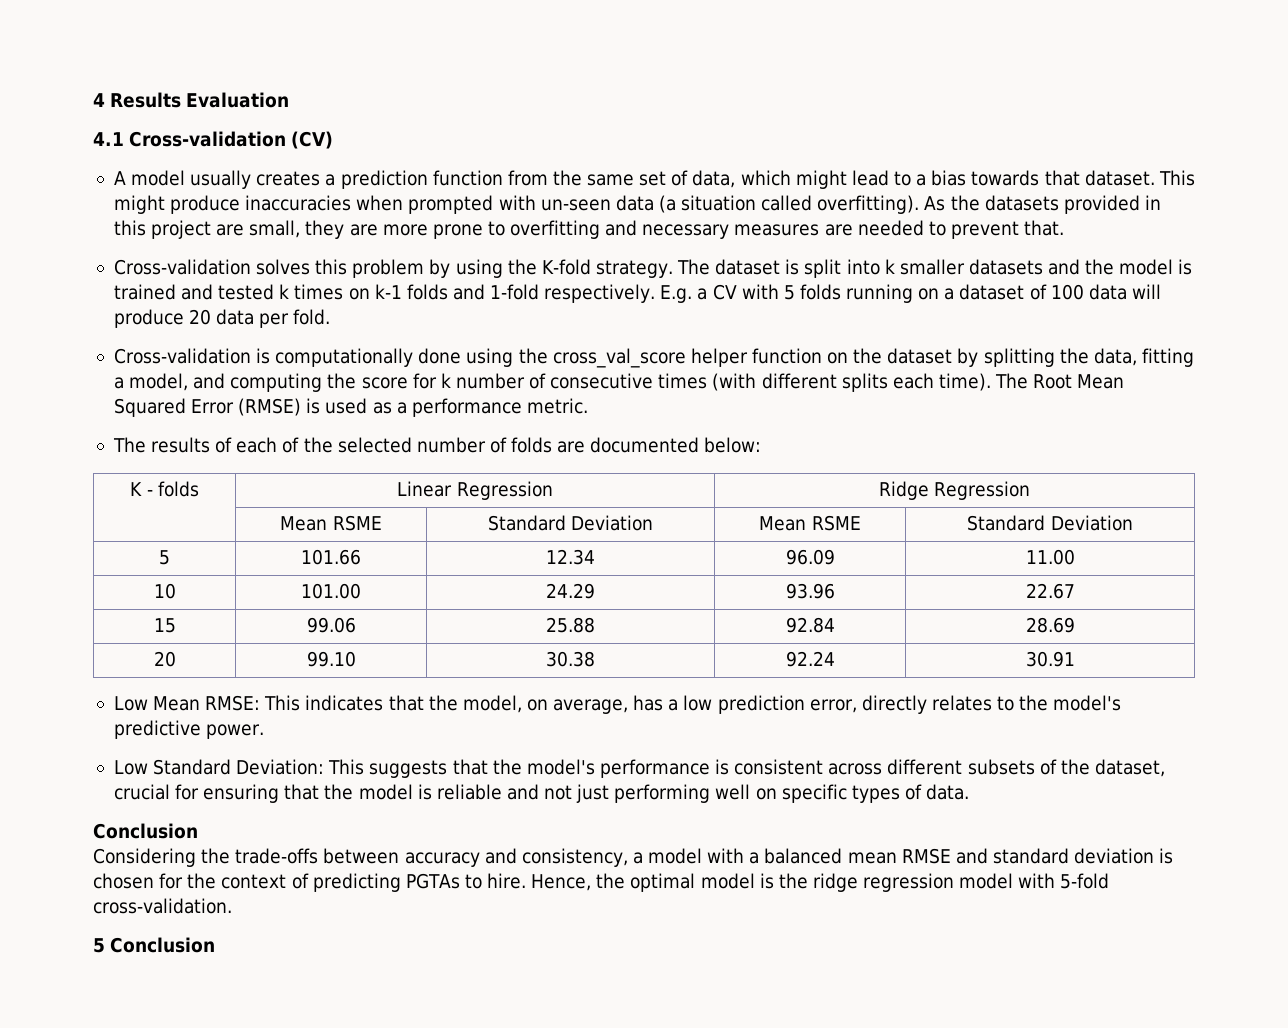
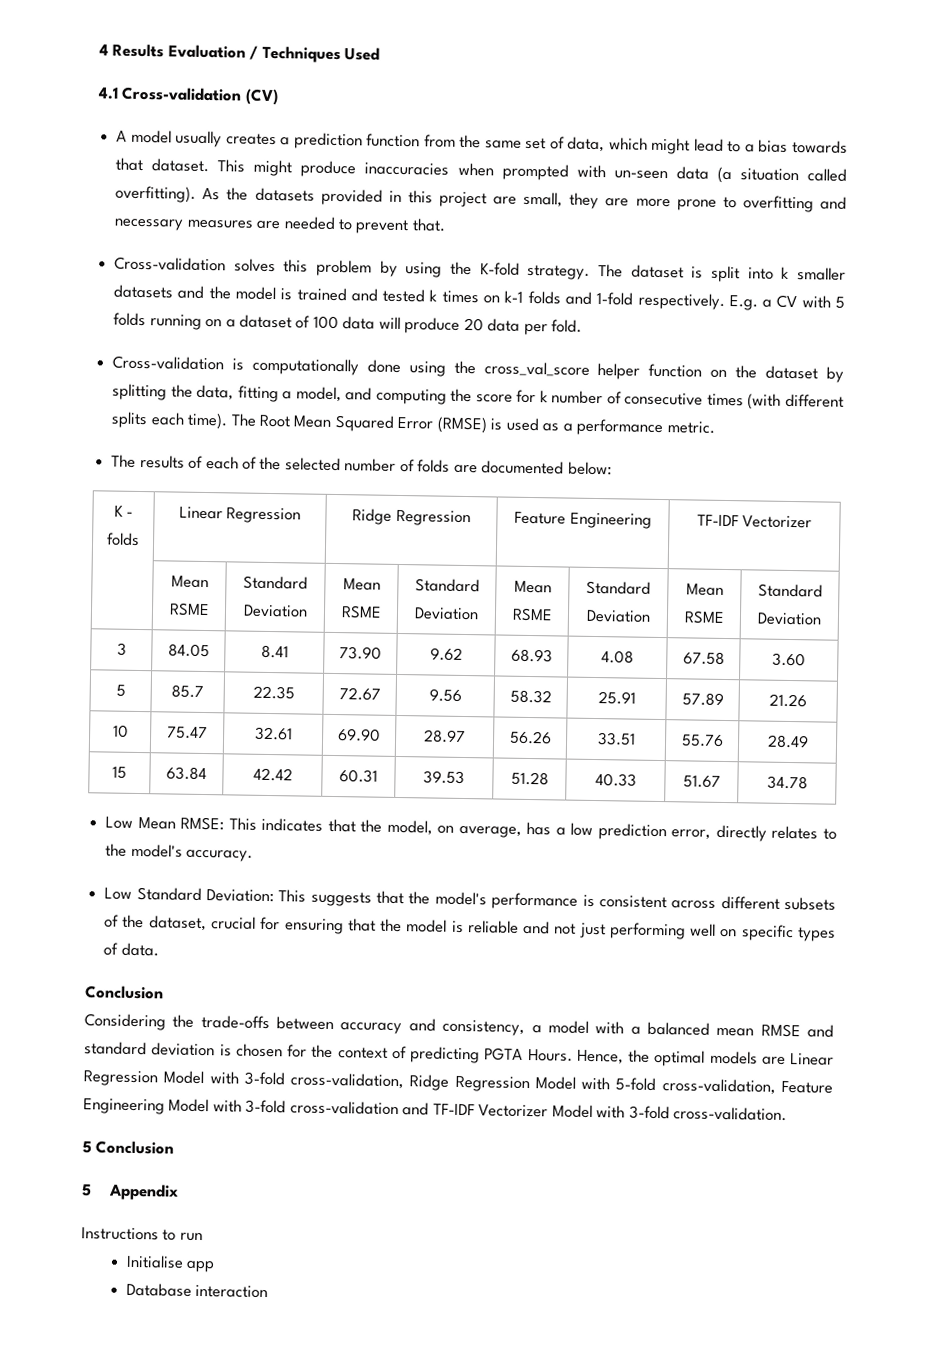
- 4 Results Evaluation
+ 4 Results Evaluation / Techniques Used
- K - folds | Linear Regression | Ridge Regression
- | Mean RSME | Standard Deviation | Mean RSME | Standard Deviation
- 5 | 101.66 | 12.34 | 96.09 | 11.00
- 10 | 101.00 | 24.29 | 93.96 | 22.67
- 15 | 99.06 | 25.88 | 92.84 | 28.69
- 20 | 99.10 | 30.38 | 92.24 | 30.91
+ K - folds | Linear Regression | Ridge Regression | Feature Engineering | TF-IDF Vectorizer
+ | Mean RSME | Standard Deviation | Mean RSME | Standard Deviation | Mean RSME | Standard Deviation | Mean RSME | Standard Deviation
+ 3 | 84.05 | 8.41 | 73.90 | 9.62 | 68.93 | 4.08 | 67.58 | 3.60
+ 5 | 85.7 | 22.35 | 72.67 | 9.56 | 58.32 | 25.91 | 57.89 | 21.26
+ 10 | 75.47 | 32.61 | 69.90 | 28.97 | 56.26 | 33.51 | 55.76 | 28.49
+ 15 | 63.84 | 42.42 | 60.31 | 39.53 | 51.28 | 40.33 | 51.67 | 34.78
- Low Mean RMSE: This indicates that the model, on average, has a low prediction error, directly relates to the model's predictive power.
+ Low Mean RMSE: This indicates that the model, on average, has a low prediction error, directly relates to the model's accuracy.
- Considering the trade-offs between accuracy and consistency, a model with a balanced mean RMSE and standard deviation is chosen for the context of predicting PGTAs to hire. Hence, the optimal model is the ridge regression model with 5-fold cross-validation.
+ Considering the trade-offs between accuracy and consistency, a model with a balanced mean RMSE and standard deviation is chosen for the context of predicting PGTA Hours. Hence, the optimal models are Linear Regression Model with 3-fold cross-validation, Ridge Regression Model with 5-fold cross-validation, Feature Engineering Model with 3-fold cross-validation and TF-IDF Vectorizer Model with 3-fold cross-validation.
  5 Conclusion
+ 5 Appendix
+ Instructions to run
+ Initialise app
+ Database interaction

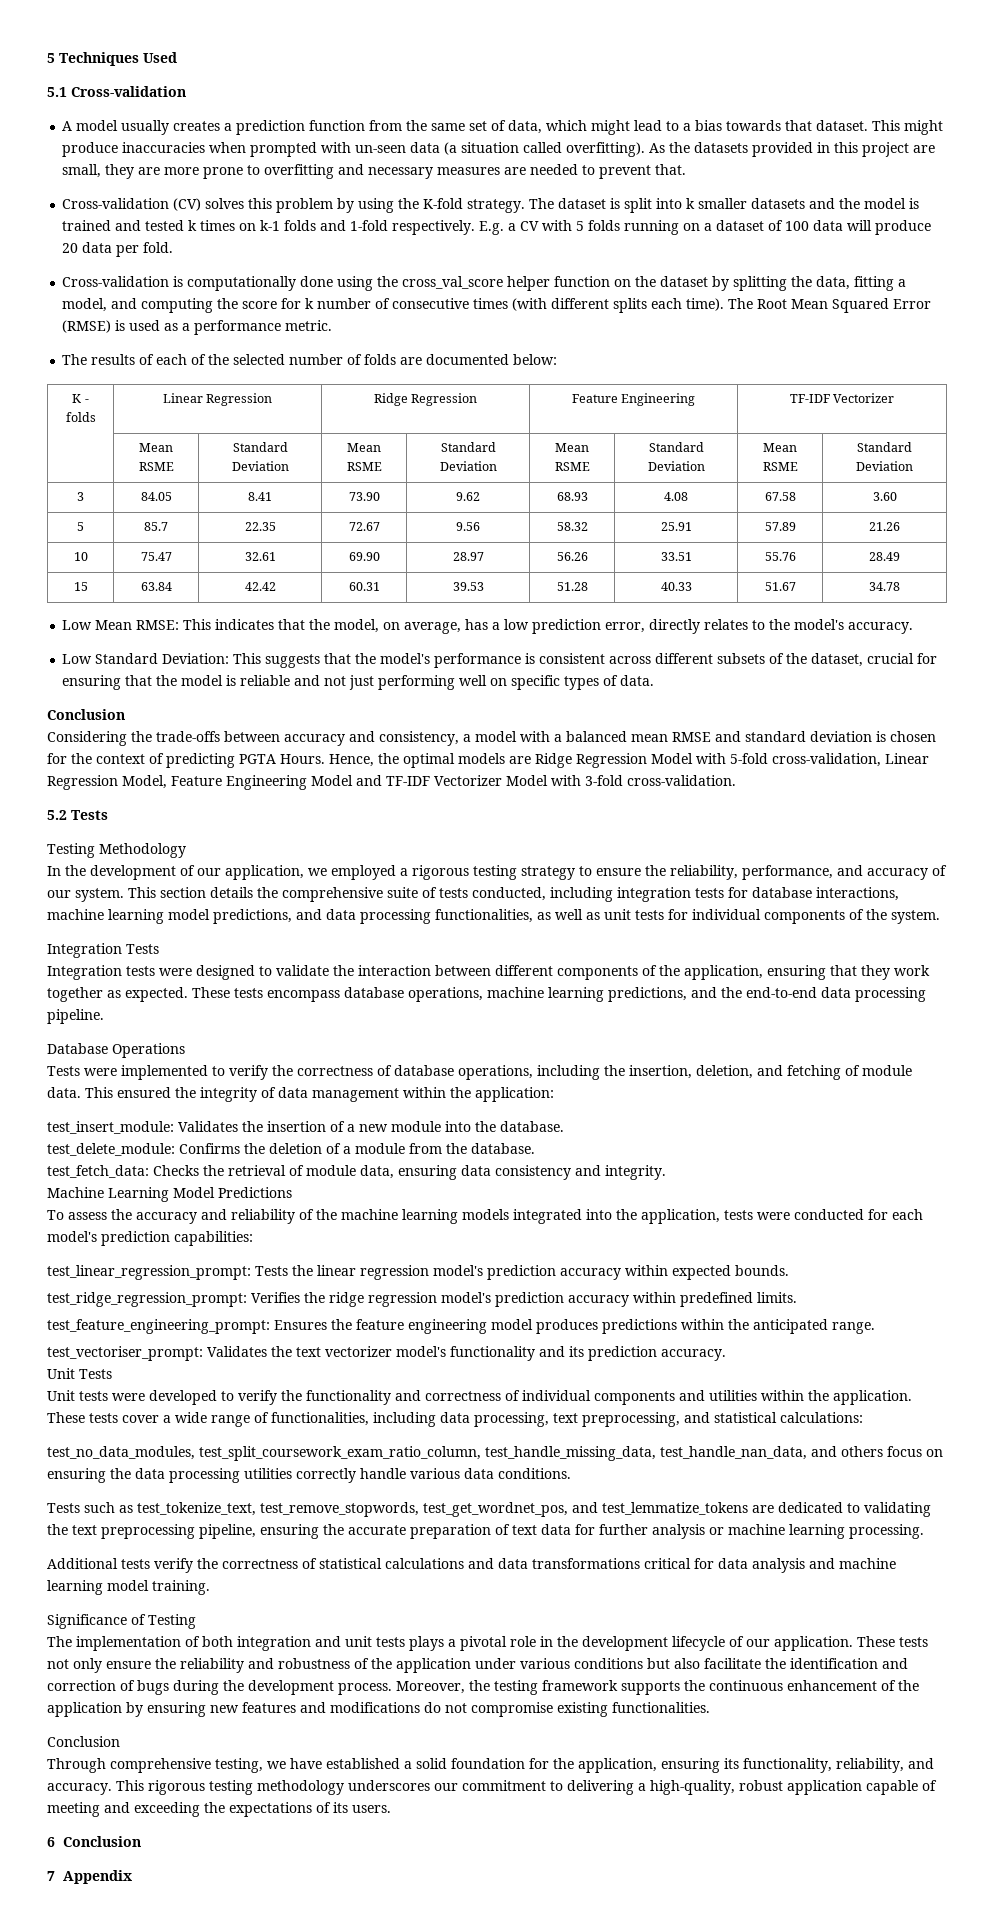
- 4 Results Evaluation / Techniques Used
+ 5 Techniques Used
- 4.1 Cross-validation (CV)
+ 5.1 Cross-validation
- Cross-validation solves this problem by using the K-fold strategy.
+ Cross-validation (CV) solves this problem by using the K-fold strategy.
- Hence, the optimal models are Linear Regression Model with 3-fold cross-validation, Ridge Regression Model with 5-fold cross-validation, Feature Engineering Model with 3-fold cross-validation and TF-IDF Vectorizer Model with 3-fold cross-validation.
+ Hence, the optimal models are Ridge Regression Model with 5-fold cross-validation, Linear Regression Model, Feature Engineering Model and TF-IDF Vectorizer Model with 3-fold cross-validation.
- 5 Conclusion
- 5 Appendix
+ 5.2 Tests
+ Testing Methodology
+ In the development of our application, we employed a rigorous testing strategy to ensure the reliability, performance, and accuracy of our system. This section details the comprehensive suite of tests conducted, including integration tests for database interactions, machine learning model predictions, and data processing functionalities, as well as unit tests for individual components of the system.
+ Integration Tests
+ Integration tests were designed to validate the interaction between different components of the application, ensuring that they work together as expected. These tests encompass database operations, machine learning predictions, and the end-to-end data processing pipeline.
+ Database Operations
+ Tests were implemented to verify the correctness of database operations, including the insertion, deletion, and fetching of module data. This ensured the integrity of data management within the application:
+ test_insert_module: Validates the insertion of a new module into the database.
+ test_delete_module: Confirms the deletion of a module from the database.
+ test_fetch_data: Checks the retrieval of module data, ensuring data consistency and integrity.
+ Machine Learning Model Predictions
+ To assess the accuracy and reliability of the machine learning models integrated into the application, tests were conducted for each model's prediction capabilities:
+ test_linear_regression_prompt: Tests the linear regression model's prediction accuracy within expected bounds.
+ test_ridge_regression_prompt: Verifies the ridge regression model's prediction accuracy within predefined limits.
+ test_feature_engineering_prompt: Ensures the feature engineering model produces predictions within the anticipated range.
+ test_vectoriser_prompt: Validates the text vectorizer model's functionality and its prediction accuracy.
+ Unit Tests
+ Unit tests were developed to verify the functionality and correctness of individual components and utilities within the application. These tests cover a wide range of functionalities, including data processing, text preprocessing, and statistical calculations:
+ test_no_data_modules, test_split_coursework_exam_ratio_column, test_handle_missing_data, test_handle_nan_data, and others focus on ensuring the data processing utilities correctly handle various data conditions.
+ Tests such as test_tokenize_text, test_remove_stopwords, test_get_wordnet_pos, and test_lemmatize_tokens are dedicated to validating the text preprocessing pipeline, ensuring the accurate preparation of text data for further analysis or machine learning processing.
+ Additional tests verify the correctness of statistical calculations and data transformations critical for data analysis and machine learning model training.
+ Significance of Testing
+ The implementation of both integration and unit tests plays a pivotal role in the development lifecycle of our application. These tests not only ensure the reliability and robustness of the application under various conditions but also facilitate the identification and correction of bugs during the development process. Moreover, the testing framework supports the continuous enhancement of the application by ensuring new features and modifications do not compromise existing functionalities.
+ Conclusion
+ Through comprehensive testing, we have established a solid foundation for the application, ensuring its functionality, reliability, and accuracy. This rigorous testing methodology underscores our commitment to delivering a high-quality, robust application capable of meeting and exceeding the expectations of its users.
+ 6 Conclusion
+ 7 Appendix
- Instructions to run
- Initialise app
- Database interaction

